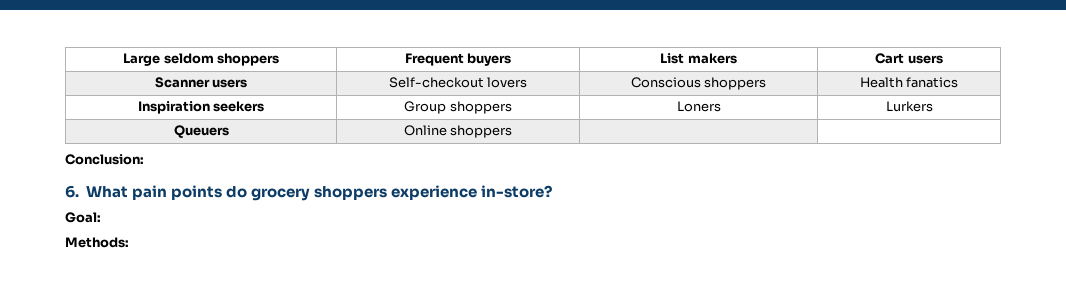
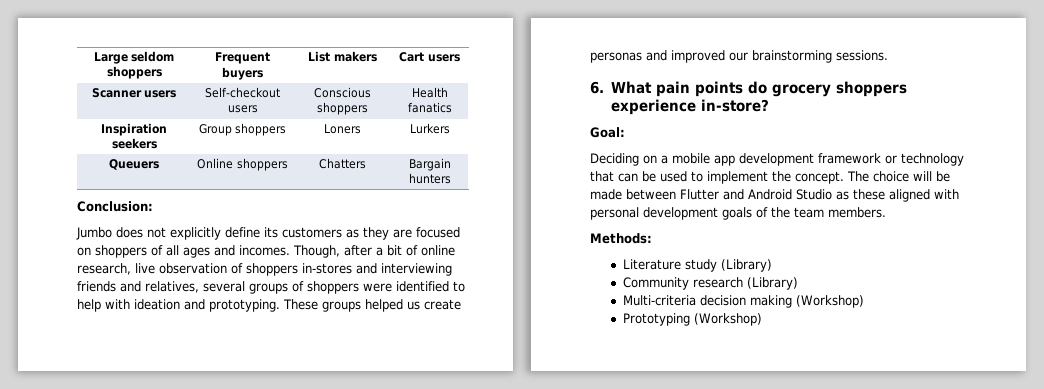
- Scanner users | Self-checkout lovers | Conscious shoppers | Health fanatics
+ Scanner users | Self-checkout users | Conscious shoppers | Health fanatics
- Queuers | Online shoppers | |
+ Queuers | Online shoppers | Chatters | Bargain hunters
  Conclusion:
+ Jumbo does not explicitly define its customers as they are focused on shoppers of all ages and incomes. Though, after a bit of online research, live observation of shoppers in-stores and interviewing friends and relatives, several groups of shoppers were identified to help with ideation and prototyping. These groups helped us create personas and improved our brainstorming sessions.
+ Deciding on a mobile app development framework or technology that can be used to implement the concept. The choice will be made between Flutter and Android Studio as these aligned with personal development goals of the team members.
  Methods:
+ Literature study (Library)
+ Community research (Library)
+ Multi-criteria decision making (Workshop)
+ Prototyping (Workshop)

